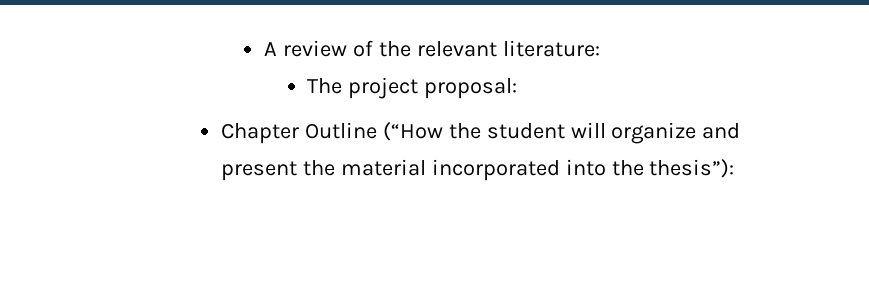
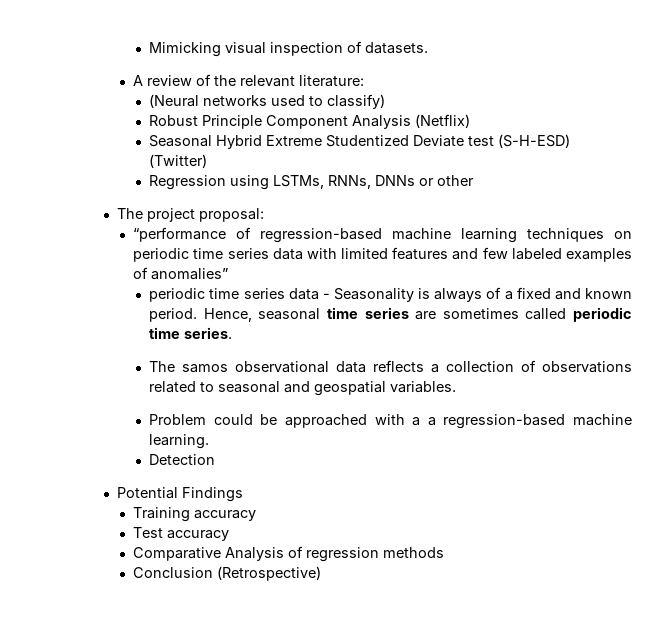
+ Mimicking visual inspection of datasets.
+ (Neural networks used to classify)
+ Robust Principle Component Analysis (Netflix)
+ Seasonal Hybrid Extreme Studentized Deviate test (S-H-ESD) (Twitter)
+ Regression using LSTMs, RNNs, DNNs or other
  The project proposal:
- Chapter Outline (“How the student will organize and present the material incorporated into the thesis”):
+ “performance of regression-based machine learning techniques on periodic time series data with limited features and few labeled examples of anomalies”
+ periodic time series data - Seasonality is always of a fixed and known period. Hence, seasonal time series are sometimes called periodic time series.
+ The samos observational data reflects a collection of observations related to seasonal and geospatial variables.
+ Problem could be approached with a a regression-based machine learning.
+ Detection
+ Potential Findings
+ Training accuracy
+ Test accuracy
+ Comparative Analysis of regression methods
+ Conclusion (Retrospective)

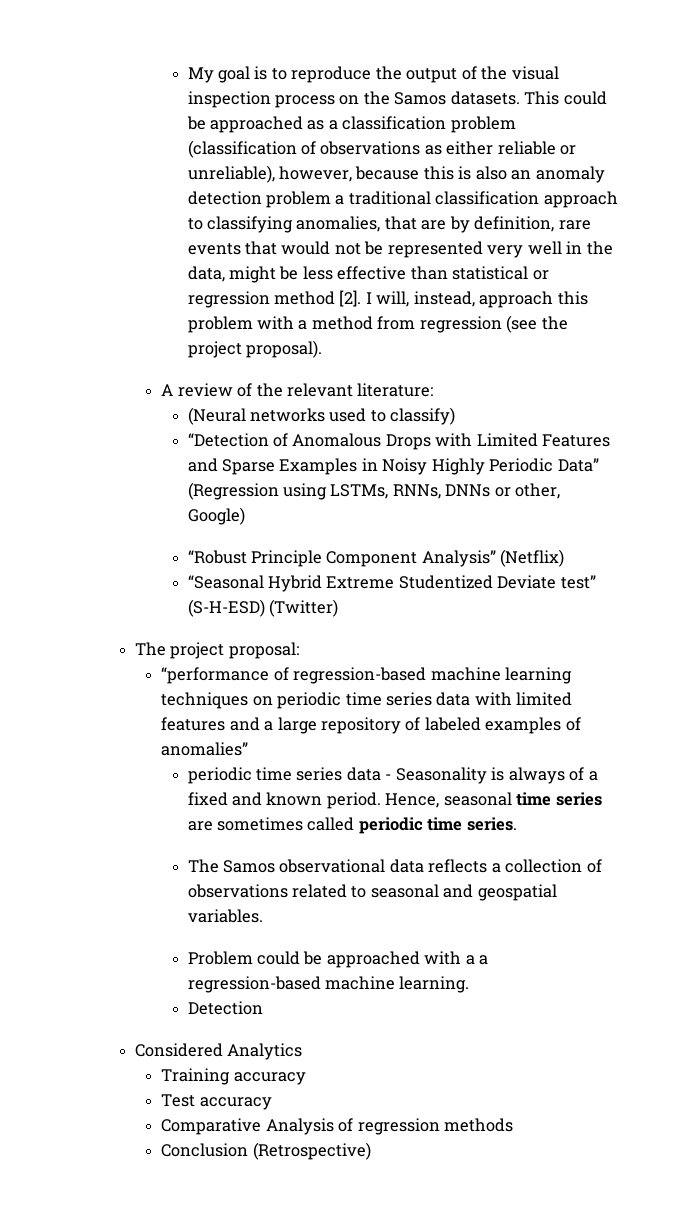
- Mimicking visual inspection of datasets.
+ My goal is to reproduce the output of the visual inspection process on the Samos datasets. This could be approached as a classification problem (classification of observations as either reliable or unreliable), however, because this is also an anomaly detection problem a traditional classification approach to classifying anomalies, that are by definition, rare events that would not be represented very well in the data, might be less effective than statistical or regression method [2]. I will, instead, approach this problem with a method from regression (see the project proposal).
- Robust Principle Component Analysis (Netflix)
- Seasonal Hybrid Extreme Studentized Deviate test (S-H-ESD) (Twitter)
- Regression using LSTMs, RNNs, DNNs or other
+ “Detection of Anomalous Drops with Limited Features and Sparse Examples in Noisy Highly Periodic Data” (Regression using LSTMs, RNNs, DNNs or other, Google)
+ “Robust Principle Component Analysis” (Netflix)
+ “Seasonal Hybrid Extreme Studentized Deviate test” (S-H-ESD) (Twitter)
- “performance of regression-based machine learning techniques on periodic time series data with limited features and few labeled examples of anomalies”
+ “performance of regression-based machine learning techniques on periodic time series data with limited features and a large repository of labeled examples of anomalies”
- The samos observational data reflects a collection of observations related to seasonal and geospatial variables.
+ The Samos observational data reflects a collection of observations related to seasonal and geospatial variables.
- Potential Findings
+ Considered Analytics

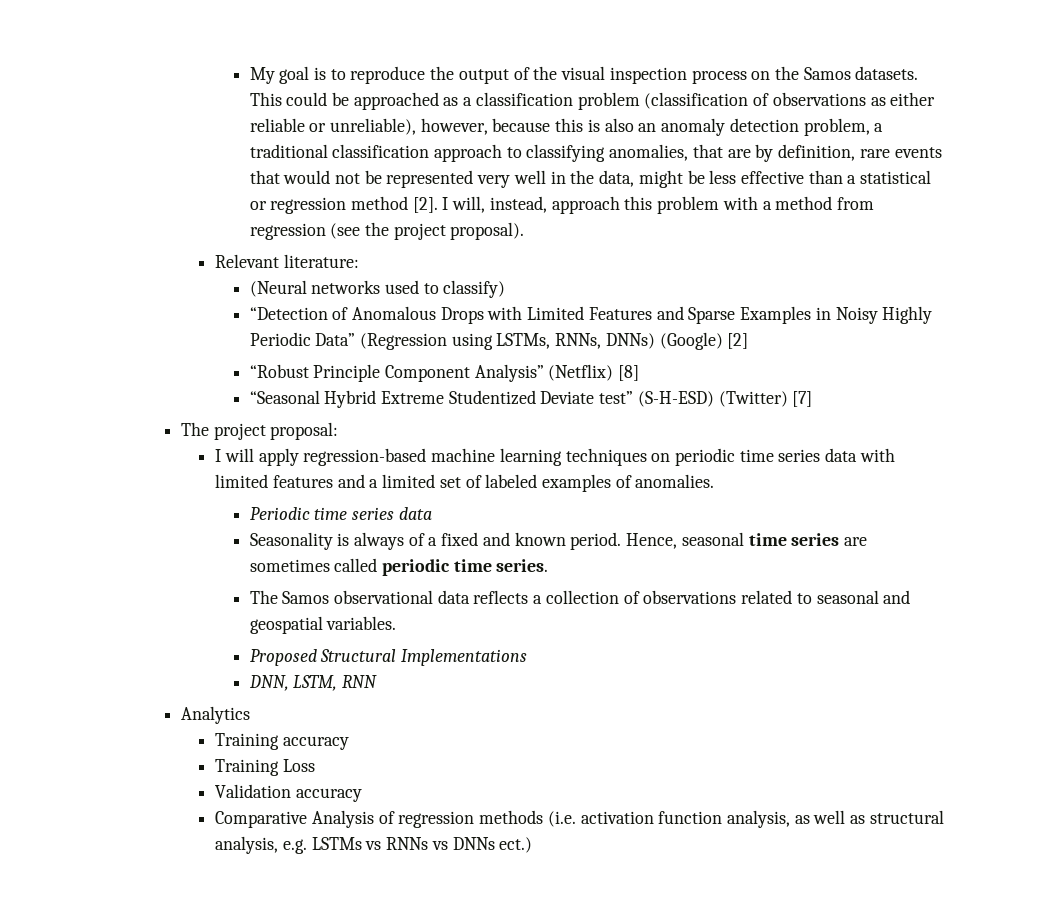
- This could be approached as a classification problem (classification of observations as either reliable or unreliable), however, because this is also an anomaly detection problem a traditional classification approach to classifying anomalies, that are by definition, rare events that would not be represented very well in the data, might be less effective than statistical or regression method [2].
+ This could be approached as a classification problem (classification of observations as either reliable or unreliable), however, because this is also an anomaly detection problem, a traditional classification approach to classifying anomalies, that are by definition, rare events that would not be represented very well in the data, might be less effective than a statistical or regression method [2].
- A review of the relevant literature:
+ Relevant literature:
- “Detection of Anomalous Drops with Limited Features and Sparse Examples in Noisy Highly Periodic Data” (Regression using LSTMs, RNNs, DNNs or other, Google)
+ “Detection of Anomalous Drops with Limited Features and Sparse Examples in Noisy Highly Periodic Data” (Regression using LSTMs, RNNs, DNNs) (Google) [2]
- “Robust Principle Component Analysis” (Netflix)
+ “Robust Principle Component Analysis” (Netflix) [8]
- “Seasonal Hybrid Extreme Studentized Deviate test” (S-H-ESD) (Twitter)
+ “Seasonal Hybrid Extreme Studentized Deviate test” (S-H-ESD) (Twitter) [7]
- “performance of regression-based machine learning techniques on periodic time series data with limited features and a large repository of labeled examples of anomalies”
- periodic time series data - Seasonality is always of a fixed and known period.
+ I will apply regression-based machine learning techniques on periodic time series data with limited features and a limited set of labeled examples of anomalies.
+ Periodic time series data
+ Seasonality is always of a fixed and known period.
- Problem could be approached with a a regression-based machine learning.
- Detection
- Considered Analytics
+ Proposed Structural Implementations
+ DNN, LSTM, RNN
+ Analytics
- Test accuracy
+ Training Loss
+ Validation accuracy
- Comparative Analysis of regression methods
- Conclusion (Retrospective)
+ Comparative Analysis of regression methods (i.e. activation function analysis, as well as structural analysis, e.g. LSTMs vs RNNs vs DNNs ect.)

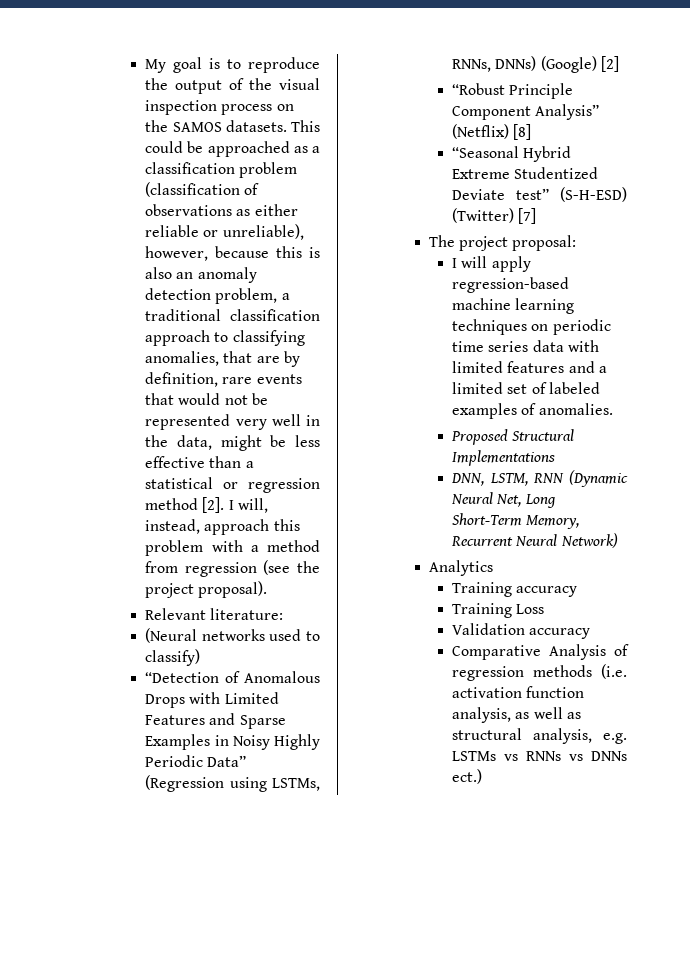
- My goal is to reproduce the output of the visual inspection process on the Samos datasets.
+ My goal is to reproduce the output of the visual inspection process on the SAMOS datasets.
- Periodic time series data
- Seasonality is always of a fixed and known period. Hence, seasonal time series are sometimes called periodic time series.
- The Samos observational data reflects a collection of observations related to seasonal and geospatial variables.
- DNN, LSTM, RNN
+ DNN, LSTM, RNN (Dynamic Neural Net, Long Short-Term Memory, Recurrent Neural Network)

